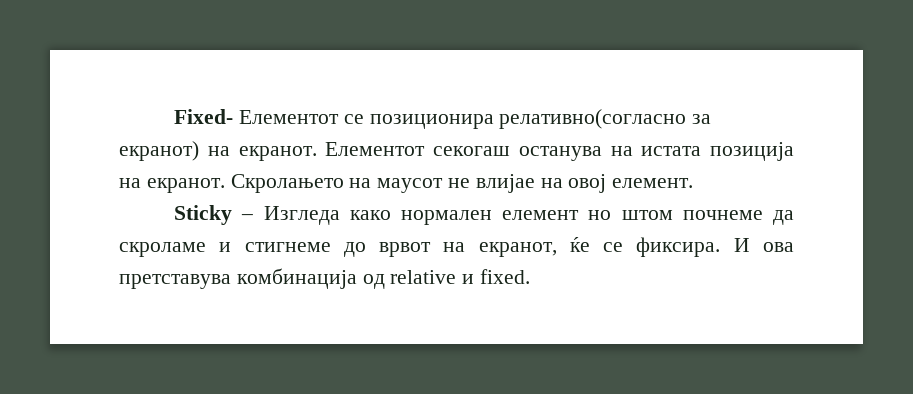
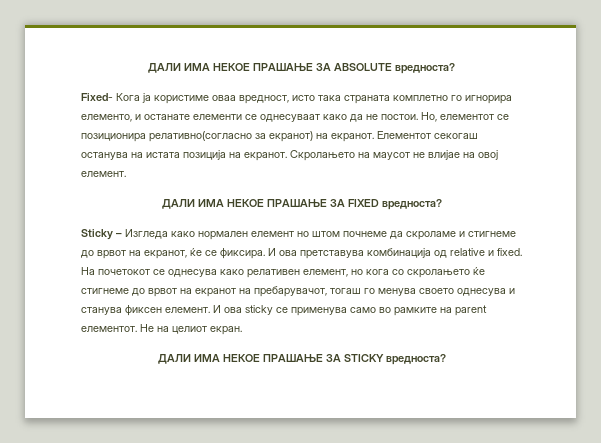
- Fixed- Елементот се позиционира релативно(согласно за екранот) на екранот.
+ ДАЛИ ИМА НЕКОЕ ПРАШАЊЕ ЗА ABSOLUTE вредноста?
+ Fixed- Кога ја користиме оваа вредност, исто така страната комплетно го игнорира елементо, и останате елементи се однесуваат како да не постои. Но, елементот се позиционира релативно(согласно за екранот) на екранот.
+ ДАЛИ ИМА НЕКОЕ ПРАШАЊЕ ЗА FIXED вредноста?
+ На почетокот се однесува како релативен елемент, но кога со скролањето ќе стигнеме до врвот на екранот на пребарувачот, тогаш го менува своето однесува и станува фиксен елемент. И ова sticky се применува само во рамките на parent елементот. Не на целиот екран.
+ ДАЛИ ИМА НЕКОЕ ПРАШАЊЕ ЗА STICKY вредноста?

